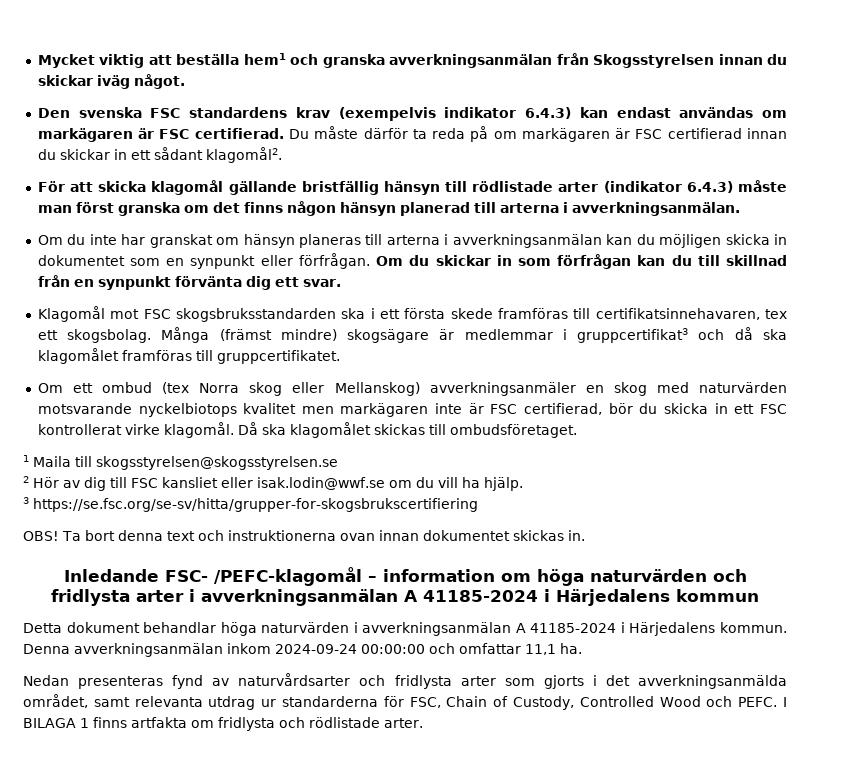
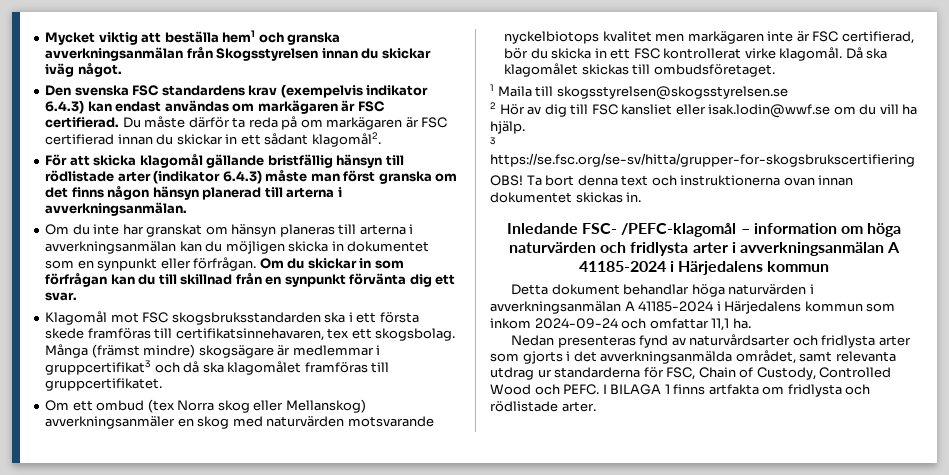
- Detta dokument behandlar höga naturvärden i avverkningsanmälan A 41185-2024 i Härjedalens kommun. Denna avverkningsanmälan inkom 2024-09-24 00:00:00 och omfattar 11,1 ha.
+ Detta dokument behandlar höga naturvärden i avverkningsanmälan A 41185-2024 i Härjedalens kommun som inkom 2024-09-24 och omfattar 11,1 ha.

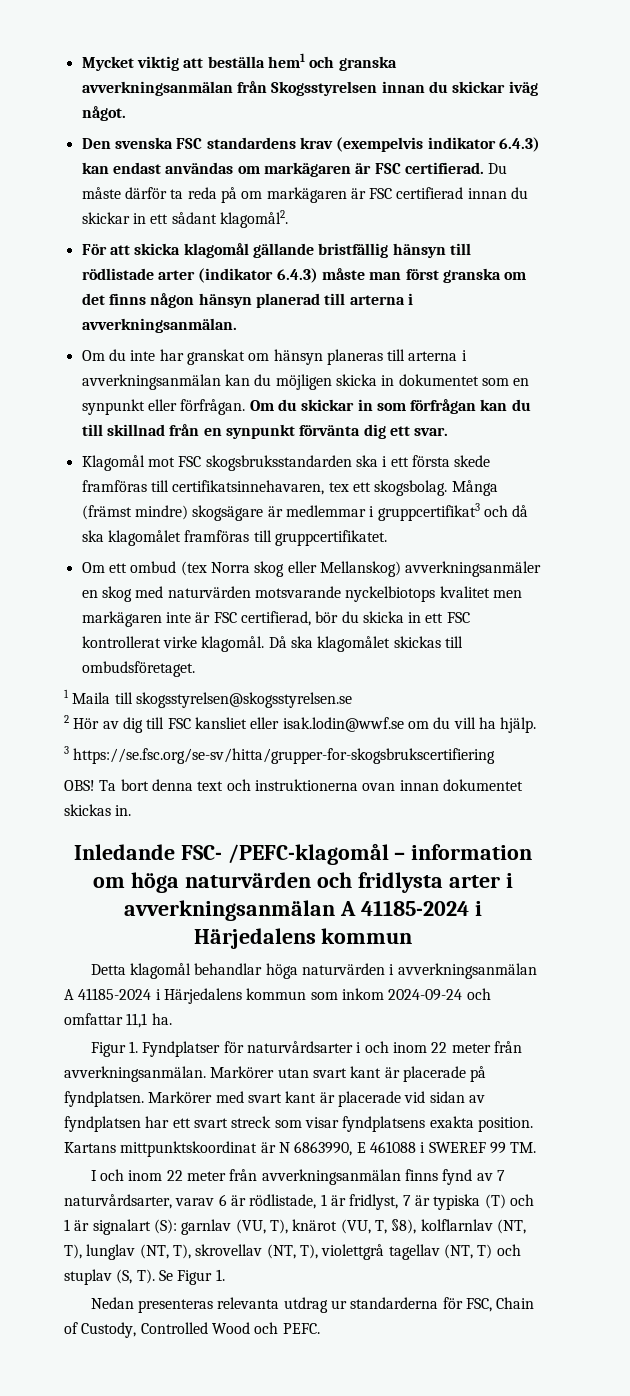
- Detta dokument behandlar höga naturvärden i avverkningsanmälan A 41185-2024 i Härjedalens kommun som inkom 2024-09-24 och omfattar 11,1 ha.
+ Detta klagomål behandlar höga naturvärden i avverkningsanmälan A 41185-2024 i Härjedalens kommun som inkom 2024-09-24 och omfattar 11,1 ha.
- Nedan presenteras fynd av naturvårdsarter och fridlysta arter som gjorts i det avverkningsanmälda området, samt relevanta utdrag ur standarderna för FSC, Chain of Custody, Controlled Wood och PEFC. I BILAGA 1 finns artfakta om fridlysta och rödlistade arter.
+ Figur 1. Fyndplatser för naturvårdsarter i och inom 22 meter från avverkningsanmälan. Markörer utan svart kant är placerade på fyndplatsen. Markörer med svart kant är placerade vid sidan av fyndplatsen har ett svart streck som visar fyndplatsens exakta position. Kartans mittpunktskoordinat är N 6863990, E 461088 i SWEREF 99 TM.
+ I och inom 22 meter från avverkningsanmälan finns fynd av 7 naturvårdsarter, varav 6 är rödlistade, 1 är fridlyst, 7 är typiska (T) och 1 är signalart (S): garnlav (VU, T), knärot (VU, T, §8), kolflarnlav (NT, T), lunglav (NT, T), skrovellav (NT, T), violettgrå tagellav (NT, T) och stuplav (S, T). Se Figur 1.
+ Nedan presenteras relevanta utdrag ur standarderna för FSC, Chain of Custody, Controlled Wood och PEFC.

